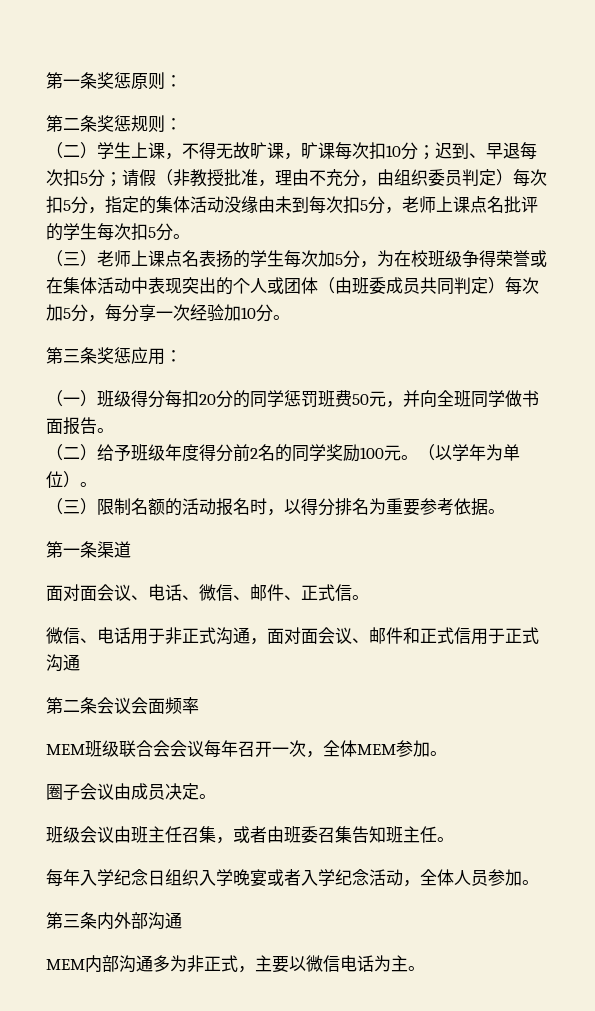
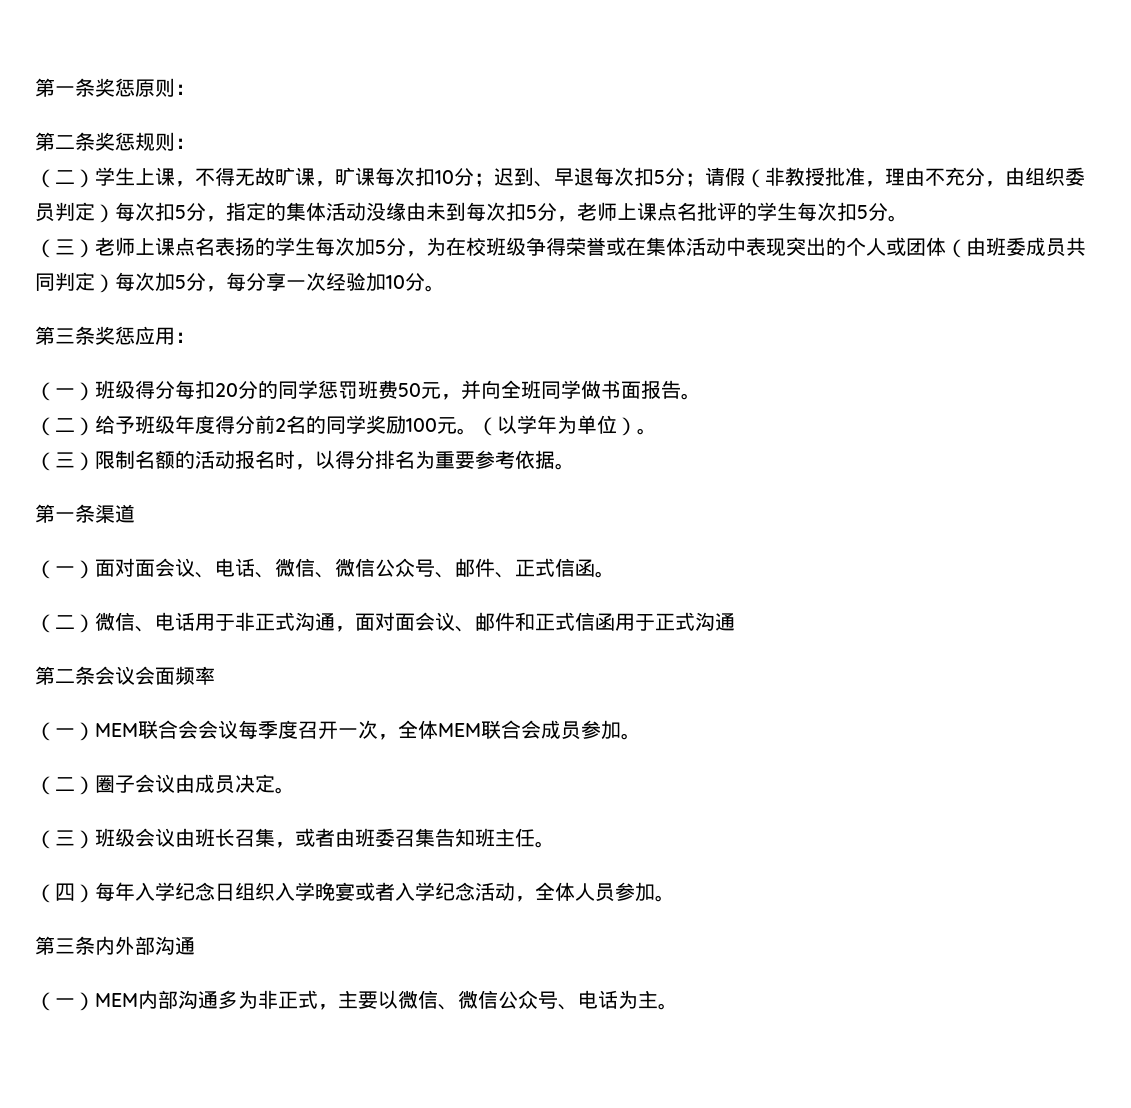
- 面对面会议、电话、微信、邮件、正式信。
- 微信、电话用于非正式沟通，面对面会议、邮件和正式信用于正式沟通
+ （一）面对面会议、电话、微信、微信公众号、邮件、正式信函。
+ （二）微信、电话用于非正式沟通，面对面会议、邮件和正式信函用于正式沟通
- MEM班级联合会会议每年召开一次，全体MEM参加。
- 圈子会议由成员决定。
+ （一）MEM联合会会议每季度召开一次，全体MEM联合会成员参加。
+ （二）圈子会议由成员决定。
- 班级会议由班主任召集，或者由班委召集告知班主任。
+ （三）班级会议由班长召集，或者由班委召集告知班主任。
- 每年入学纪念日组织入学晚宴或者入学纪念活动，全体人员参加。
+ （四）每年入学纪念日组织入学晚宴或者入学纪念活动，全体人员参加。
- MEM内部沟通多为非正式，主要以微信电话为主。
+ （一）MEM内部沟通多为非正式，主要以微信、微信公众号、电话为主。

